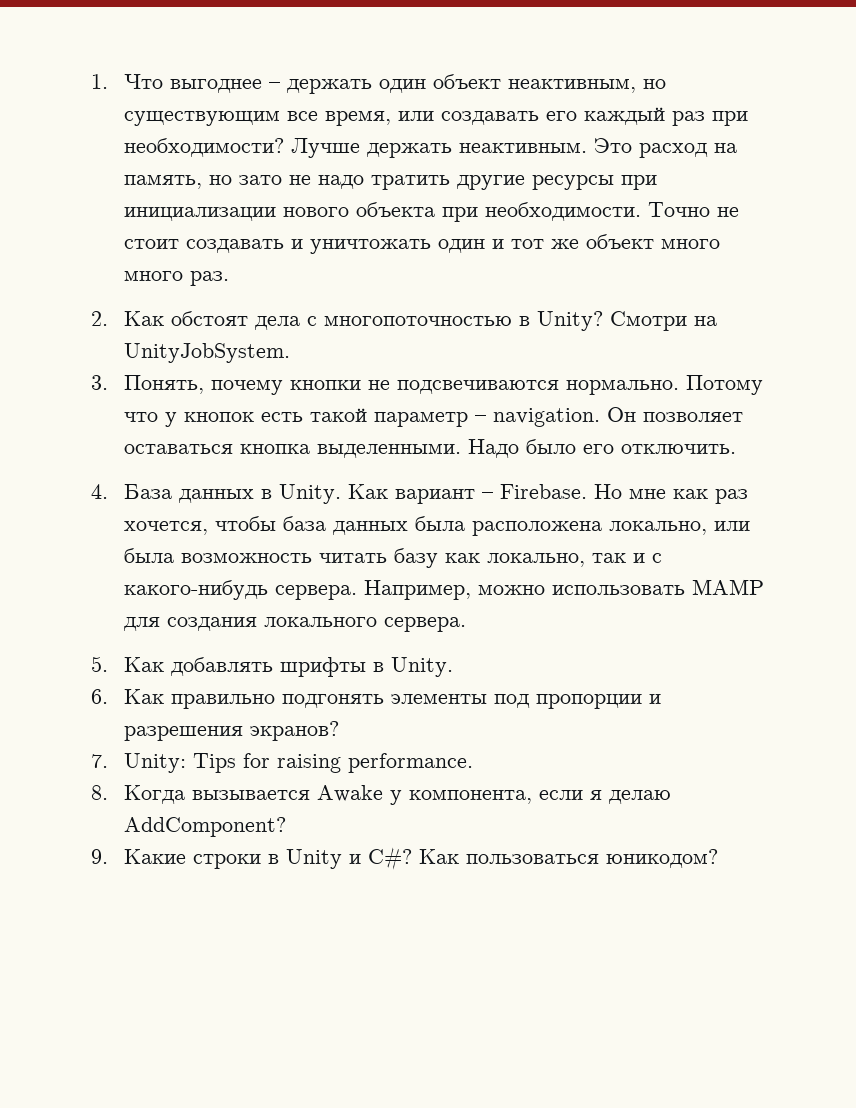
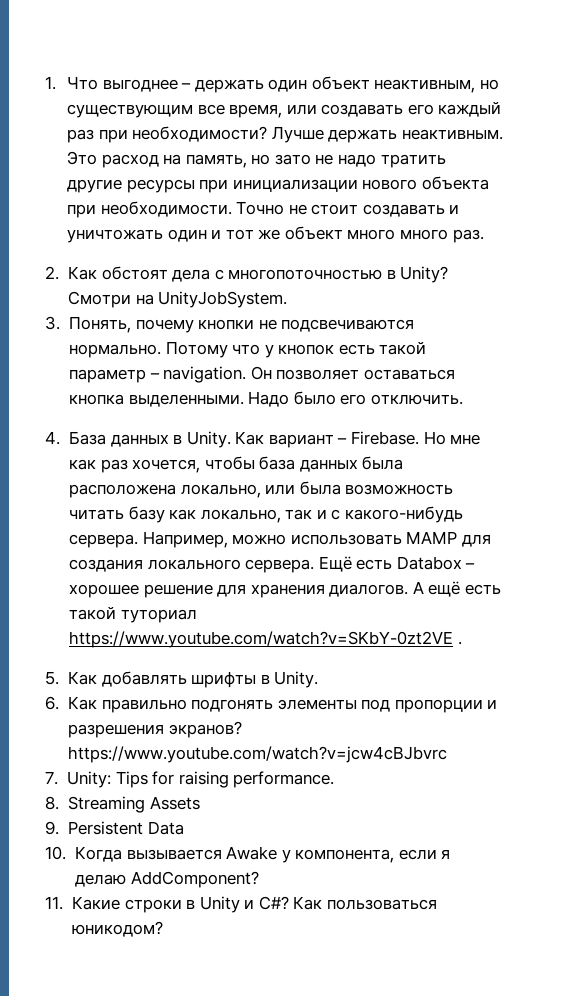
+ Ещё есть Databox – хорошее решение для хранения диалогов. А ещё есть такой туториал https://www.youtube.com/watch?v=SKbY-0zt2VE .
- 6. Как правильно подгонять элементы под пропорции и разрешения экранов?
+ 6. Как правильно подгонять элементы под пропорции и разрешения экранов? https://www.youtube.com/watch?v=jcw4cBJbvrc
- 8. Когда вызывается Awake у компонента, если я делаю AddComponent?
+ 8. Streaming Assets
+ 9. Persistent Data
+ 10. Когда вызывается Awake у компонента, если я делаю AddComponent?
- 9. Какие строки в Unity и C#?
+ 11. Какие строки в Unity и C#?

